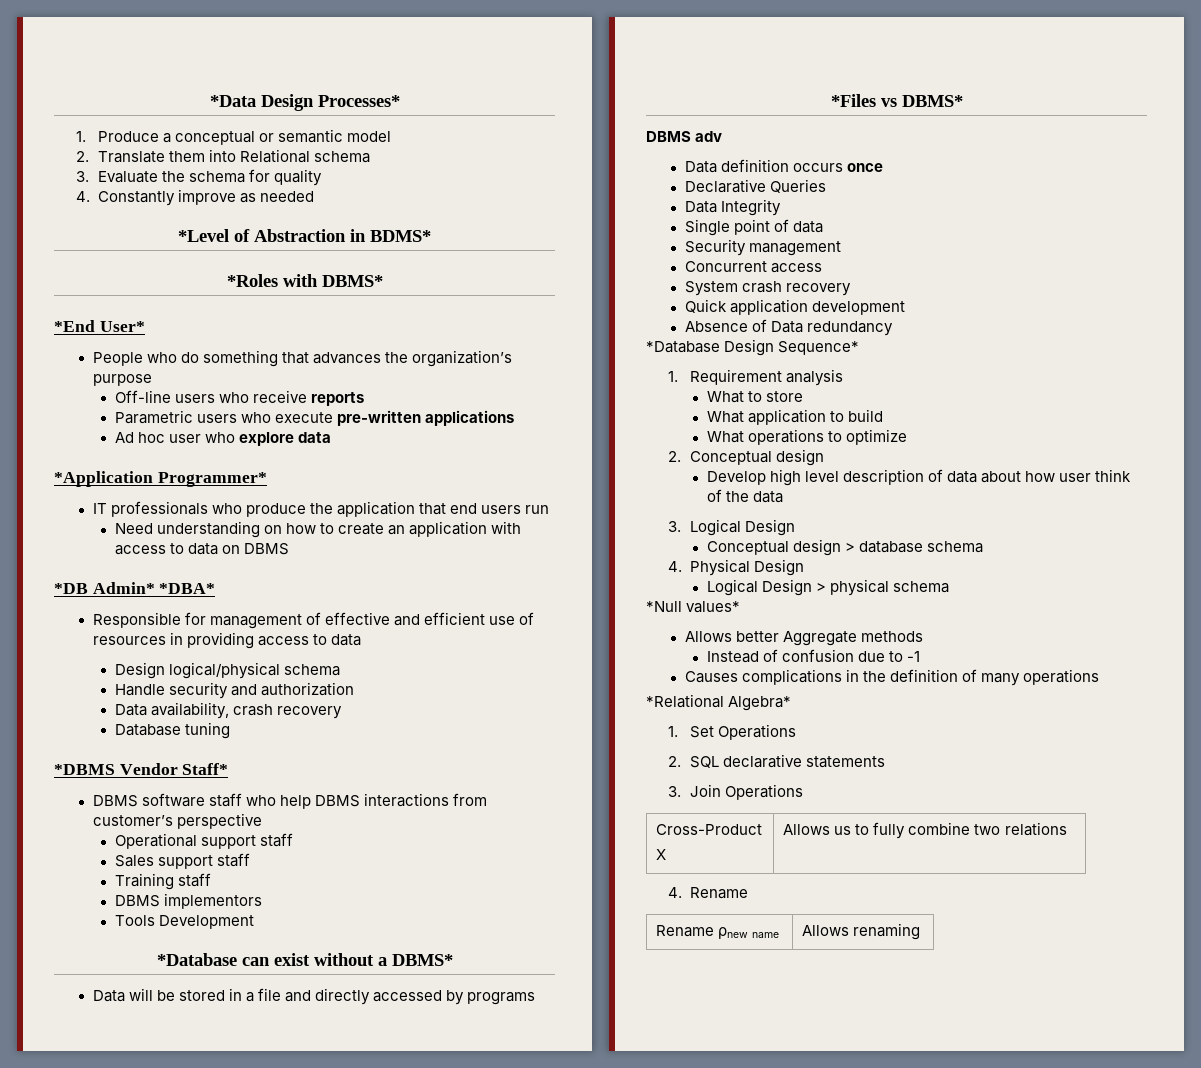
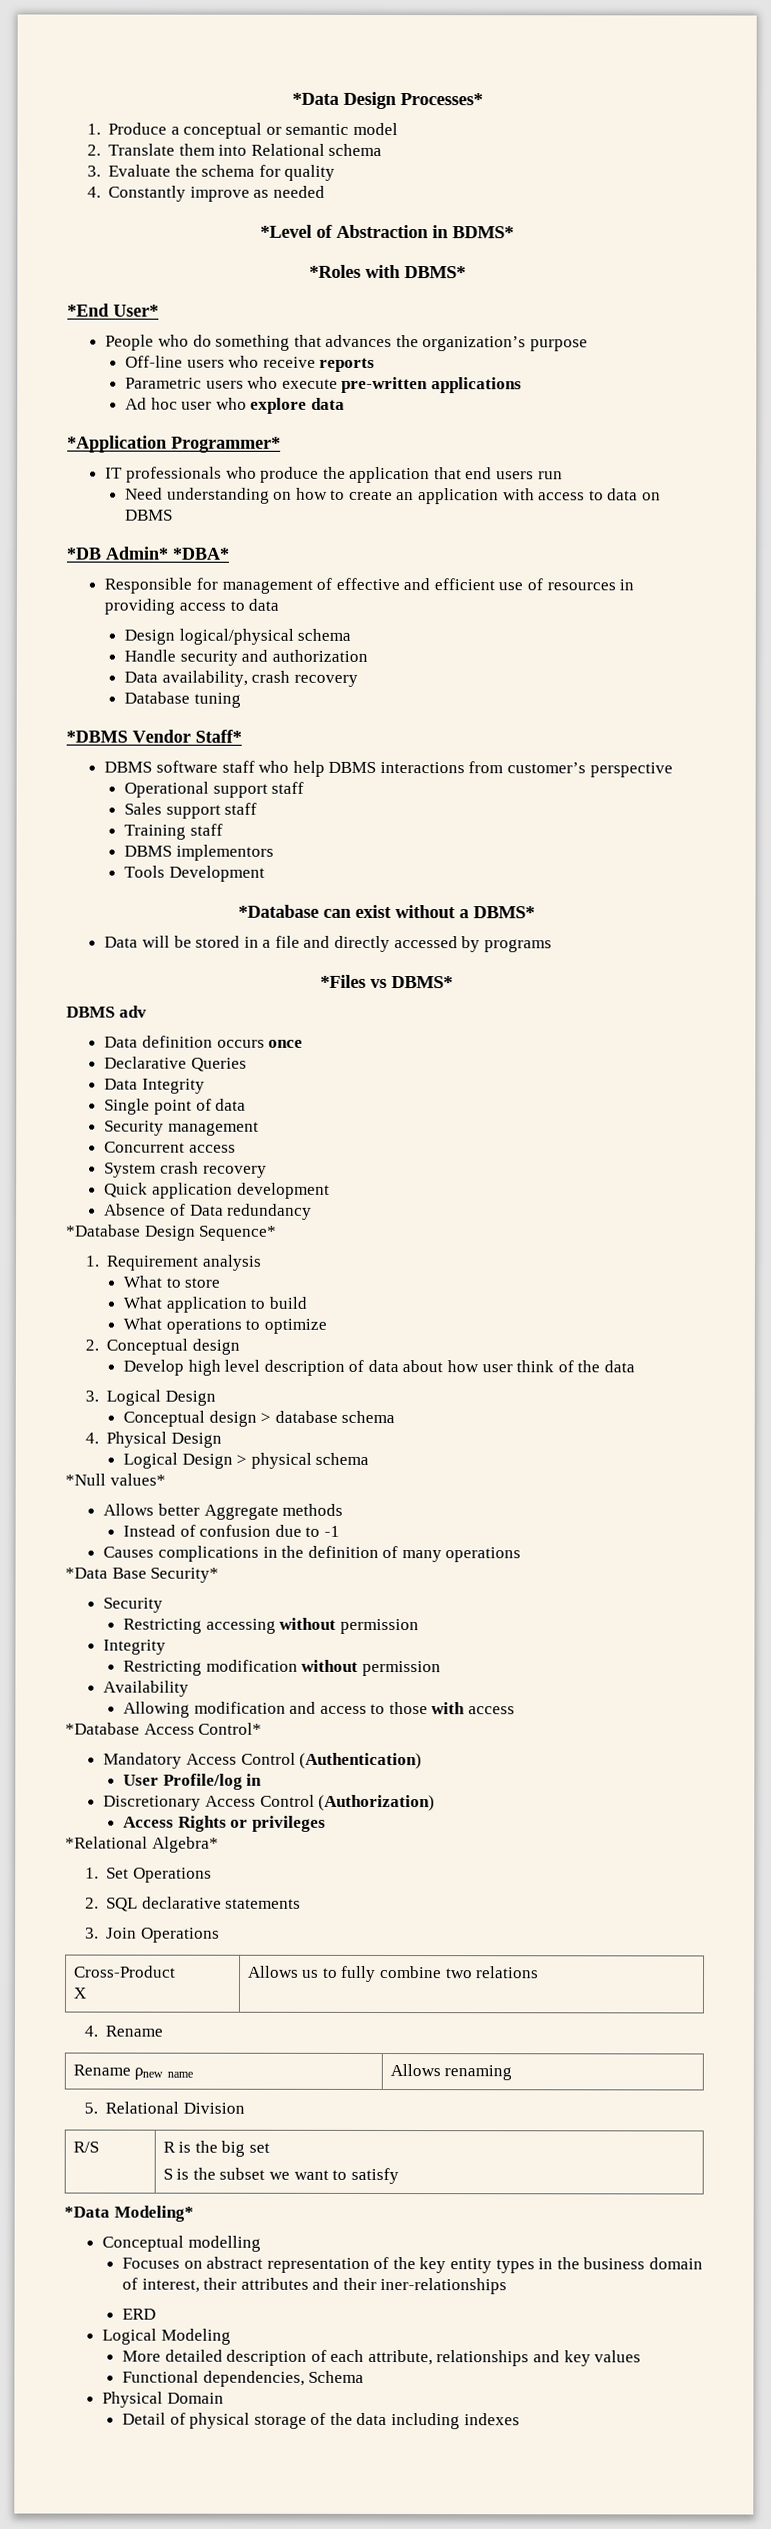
+ *Data Base Security*
+ Security
+ Restricting accessing without permission
+ Integrity
+ Restricting modification without permission
+ Availability
+ Allowing modification and access to those with access
+ *Database Access Control*
+ Mandatory Access Control (Authentication)
+ User Profile/log in
+ Discretionary Access Control (Authorization)
+ Access Rights or privileges
+ 5. Relational Division
+ R/S | R is the big set
+ S is the subset we want to satisfy
+ *Data Modeling*
+ Conceptual modelling
+ Focuses on abstract representation of the key entity types in the business domain of interest, their attributes and their iner-relationships
+ ERD
+ Logical Modeling
+ More detailed description of each attribute, relationships and key values
+ Functional dependencies, Schema
+ Physical Domain
+ Detail of physical storage of the data including indexes

